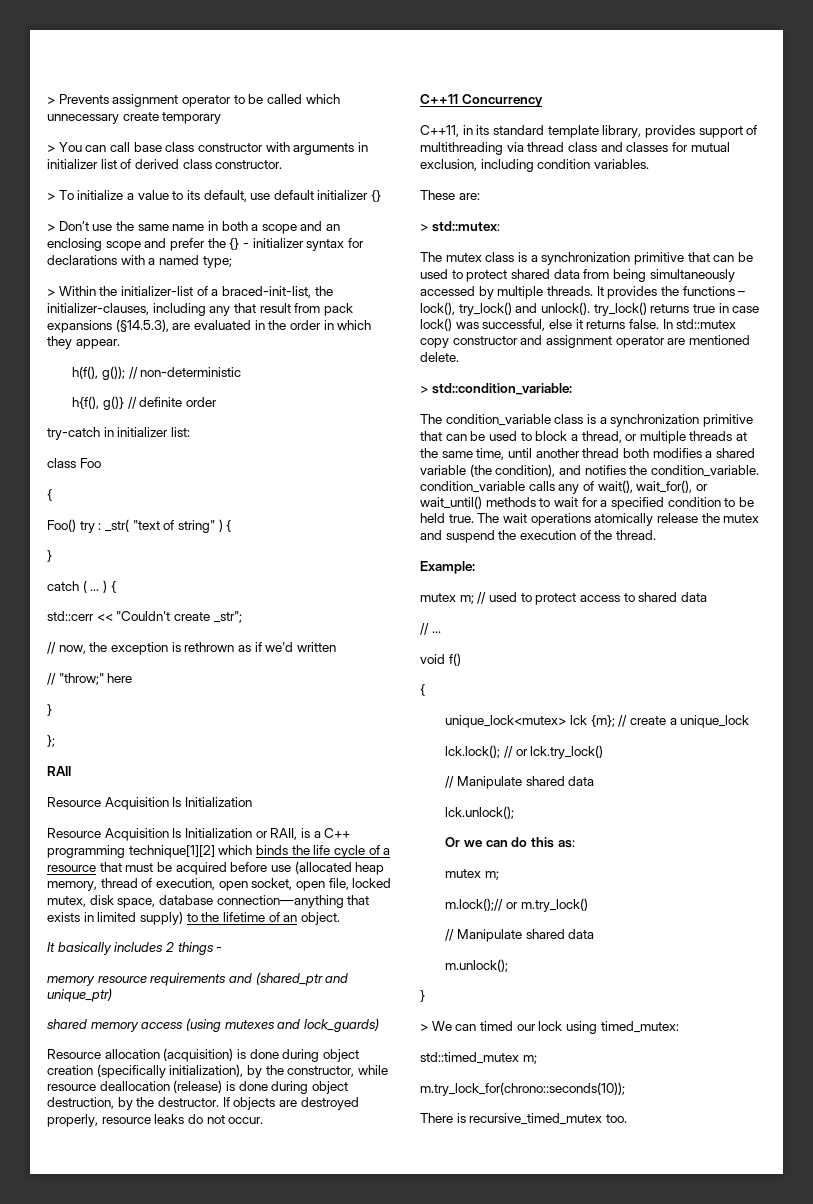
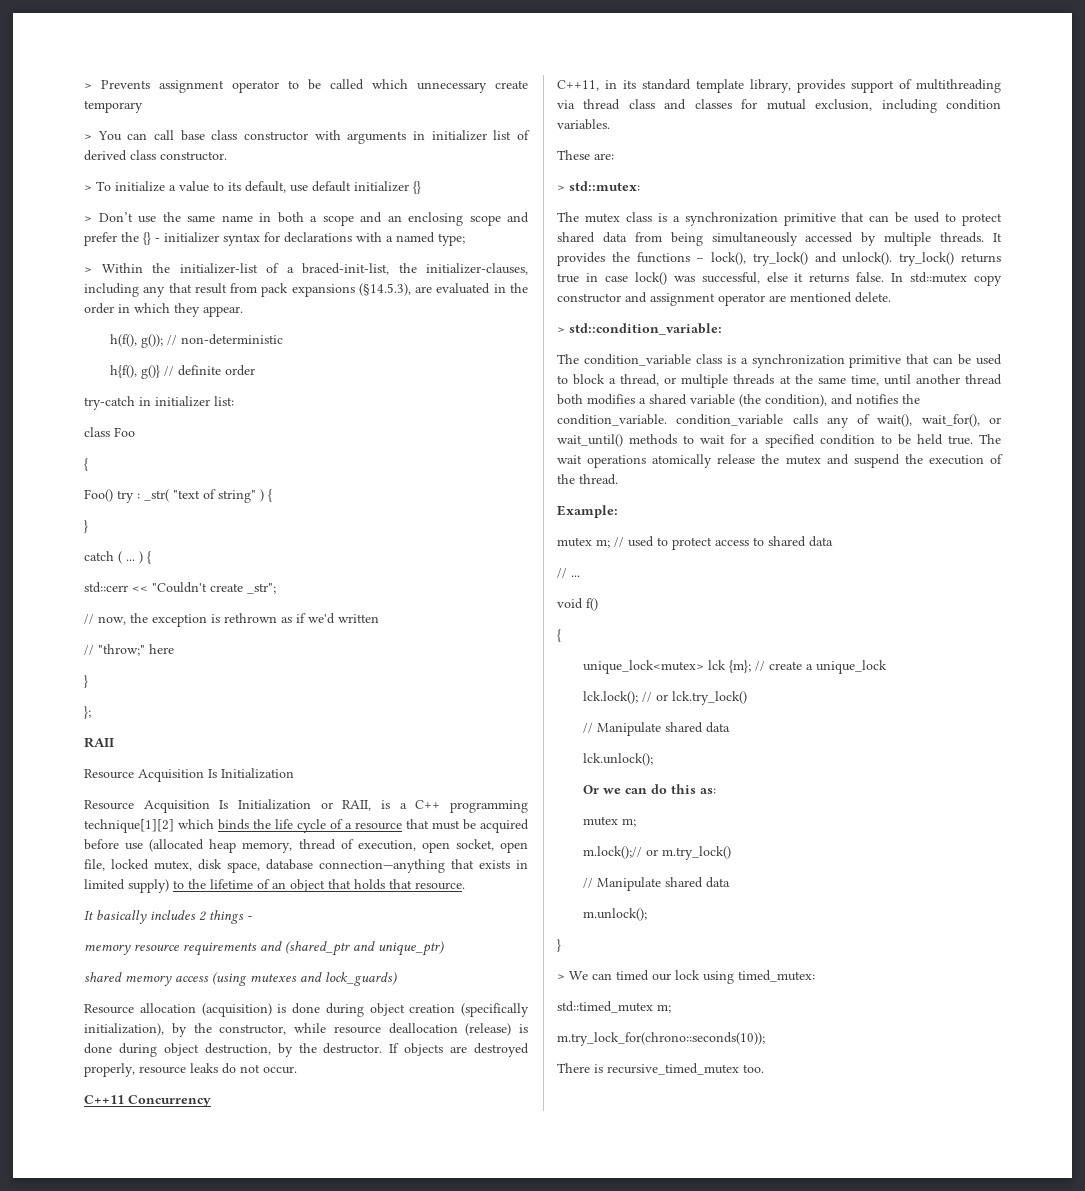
- Resource Acquisition Is Initialization or RAII, is a C++ programming technique[1][2] which binds the life cycle of a resource that must be acquired before use (allocated heap memory, thread of execution, open socket, open file, locked mutex, disk space, database connection—anything that exists in limited supply) to the lifetime of an object.
+ Resource Acquisition Is Initialization or RAII, is a C++ programming technique[1][2] which binds the life cycle of a resource that must be acquired before use (allocated heap memory, thread of execution, open socket, open file, locked mutex, disk space, database connection—anything that exists in limited supply) to the lifetime of an object that holds that resource.

